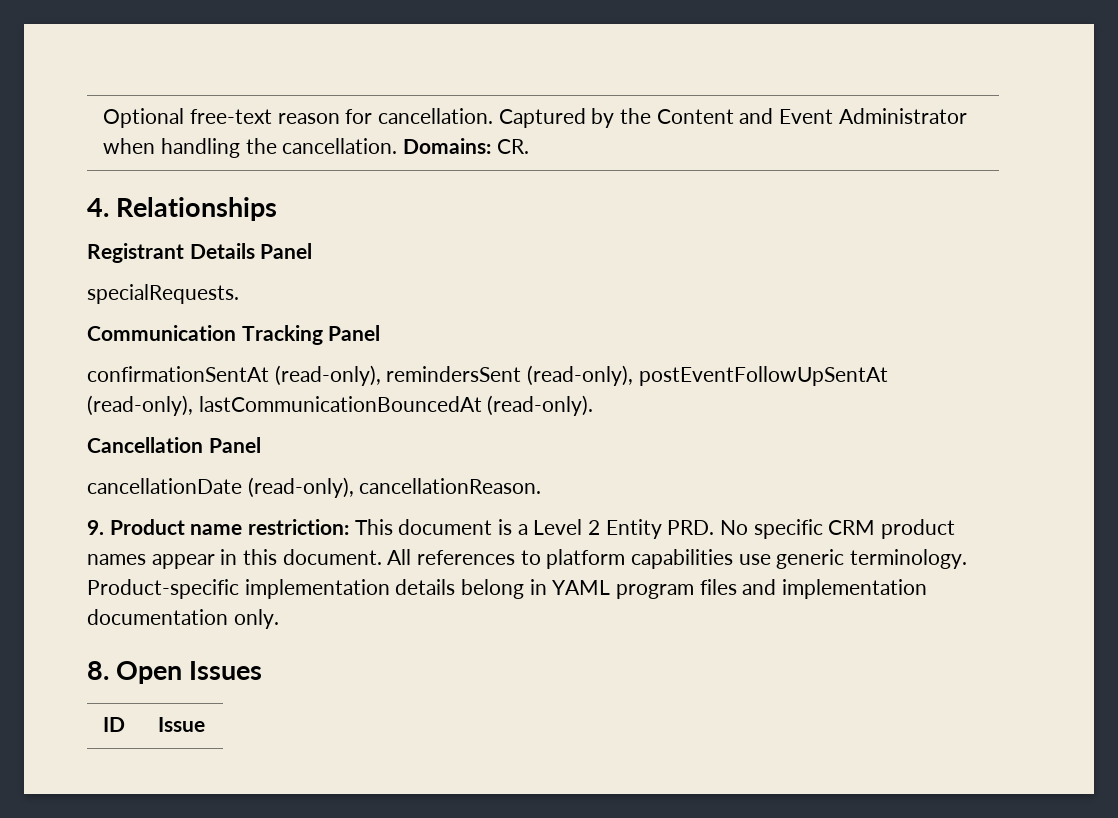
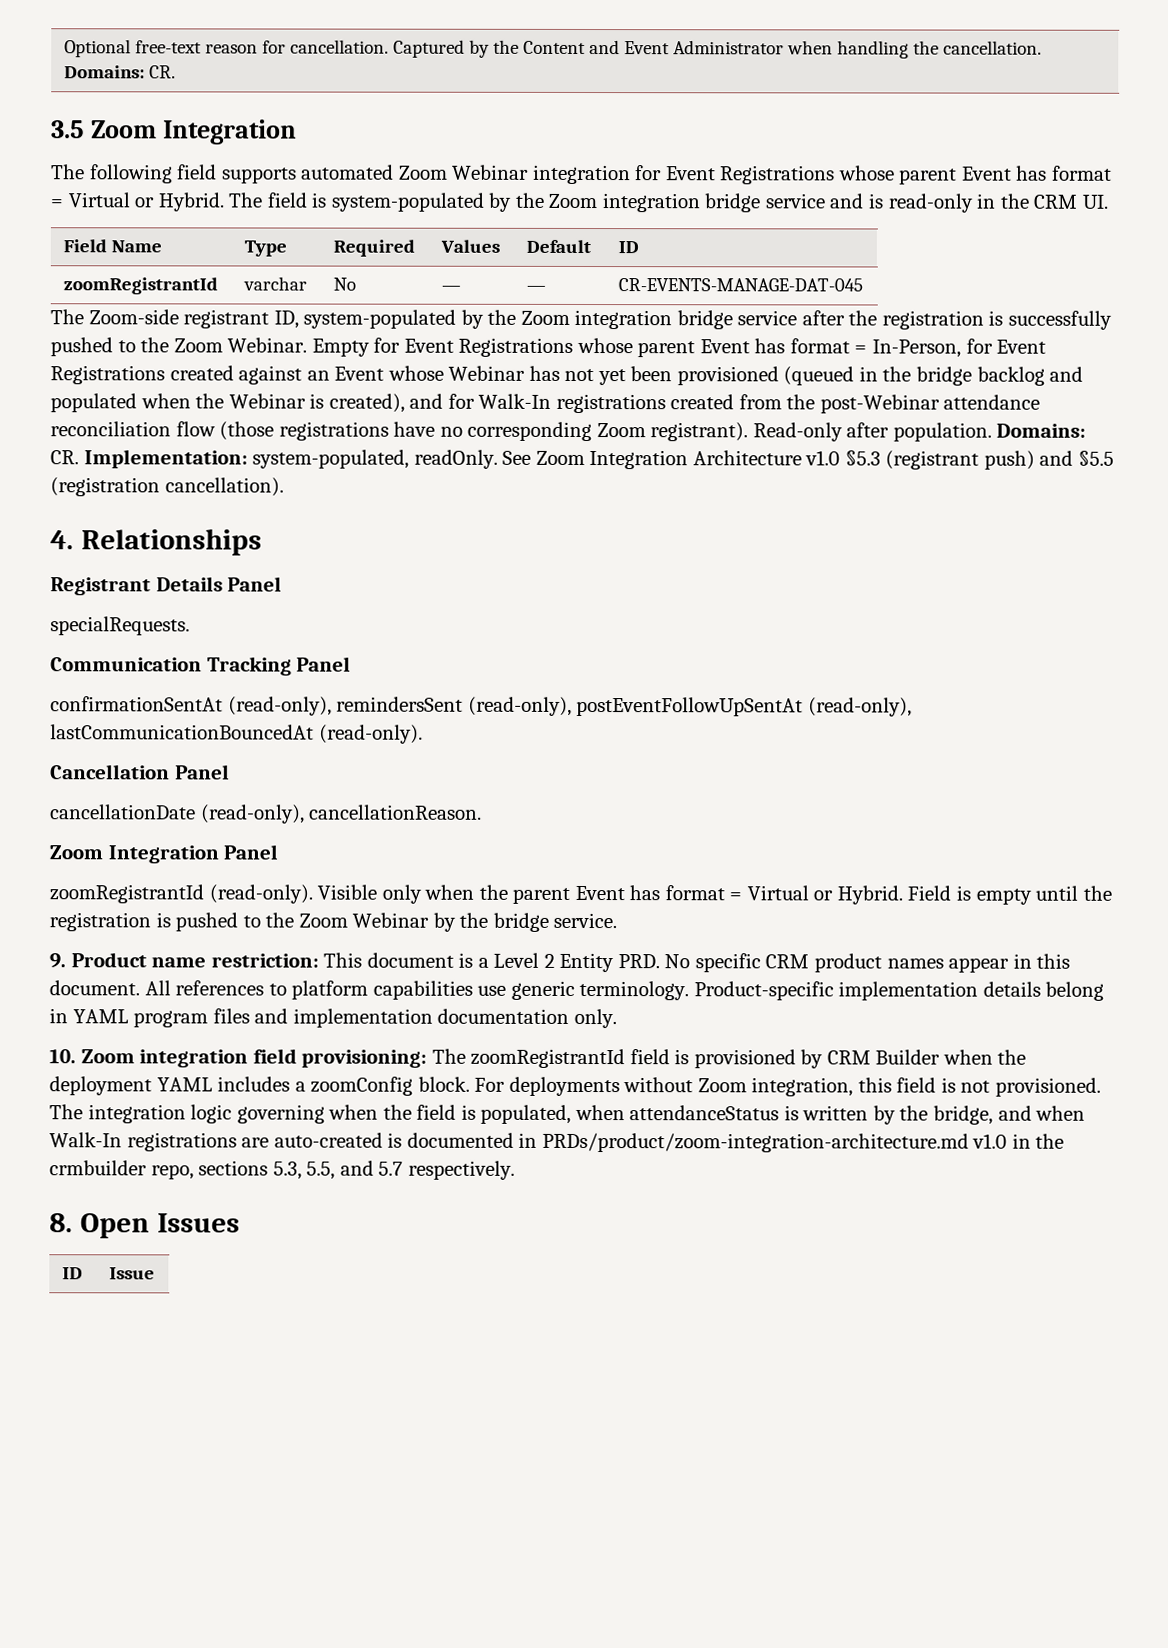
+ 3.5 Zoom Integration
+ The following field supports automated Zoom Webinar integration for Event Registrations whose parent Event has format = Virtual or Hybrid. The field is system-populated by the Zoom integration bridge service and is read-only in the CRM UI.
+ Field Name | Type | Required | Values | Default | ID
+ zoomRegistrantId | varchar | No | — | — | CR-EVENTS-MANAGE-DAT-045
+ The Zoom-side registrant ID, system-populated by the Zoom integration bridge service after the registration is successfully pushed to the Zoom Webinar. Empty for Event Registrations whose parent Event has format = In-Person, for Event Registrations created against an Event whose Webinar has not yet been provisioned (queued in the bridge backlog and populated when the Webinar is created), and for Walk-In registrations created from the post-Webinar attendance reconciliation flow (those registrations have no corresponding Zoom registrant). Read-only after population. Domains: CR. Implementation: system-populated, readOnly. See Zoom Integration Architecture v1.0 §5.3 (registrant push) and §5.5 (registration cancellation).
+ Zoom Integration Panel
+ zoomRegistrantId (read-only). Visible only when the parent Event has format = Virtual or Hybrid. Field is empty until the registration is pushed to the Zoom Webinar by the bridge service.
+ 10. Zoom integration field provisioning: The zoomRegistrantId field is provisioned by CRM Builder when the deployment YAML includes a zoomConfig block. For deployments without Zoom integration, this field is not provisioned. The integration logic governing when the field is populated, when attendanceStatus is written by the bridge, and when Walk-In registrations are auto-created is documented in PRDs/product/zoom-integration-architecture.md v1.0 in the crmbuilder repo, sections 5.3, 5.5, and 5.7 respectively.

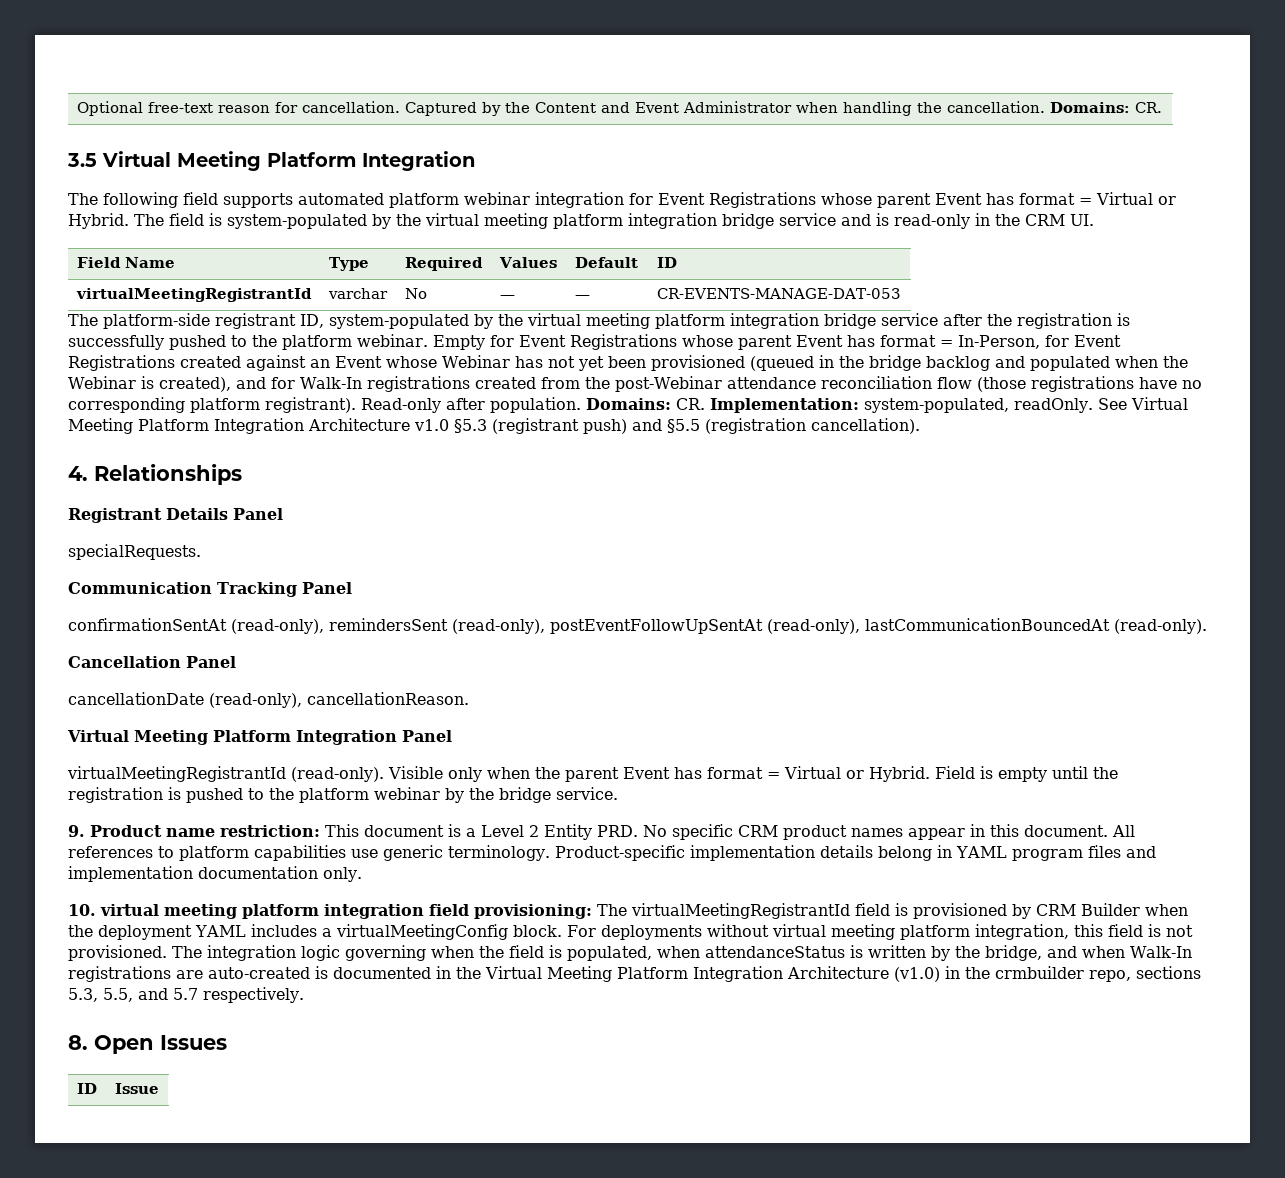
- 3.5 Zoom Integration
+ 3.5 Virtual Meeting Platform Integration
- The following field supports automated Zoom Webinar integration for Event Registrations whose parent Event has format = Virtual or Hybrid.
+ The following field supports automated platform webinar integration for Event Registrations whose parent Event has format = Virtual or Hybrid.
- The field is system-populated by the Zoom integration bridge service and is read-only in the CRM UI.
+ The field is system-populated by the virtual meeting platform integration bridge service and is read-only in the CRM UI.
- zoomRegistrantId | varchar | No | — | — | CR-EVENTS-MANAGE-DAT-045
- The Zoom-side registrant ID, system-populated by the Zoom integration bridge service after the registration is successfully pushed to the Zoom Webinar.
+ virtualMeetingRegistrantId | varchar | No | — | — | CR-EVENTS-MANAGE-DAT-053
+ The platform-side registrant ID, system-populated by the virtual meeting platform integration bridge service after the registration is successfully pushed to the platform webinar.
- Empty for Event Registrations whose parent Event has format = In-Person, for Event Registrations created against an Event whose Webinar has not yet been provisioned (queued in the bridge backlog and populated when the Webinar is created), and for Walk-In registrations created from the post-Webinar attendance reconciliation flow (those registrations have no corresponding Zoom registrant).
+ Empty for Event Registrations whose parent Event has format = In-Person, for Event Registrations created against an Event whose Webinar has not yet been provisioned (queued in the bridge backlog and populated when the Webinar is created), and for Walk-In registrations created from the post-Webinar attendance reconciliation flow (those registrations have no corresponding platform registrant).
- See Zoom Integration Architecture v1.0 §5.3 (registrant push) and §5.5 (registration cancellation).
+ See Virtual Meeting Platform Integration Architecture v1.0 §5.3 (registrant push) and §5.5 (registration cancellation).
- Zoom Integration Panel
+ Virtual Meeting Platform Integration Panel
- zoomRegistrantId (read-only).
+ virtualMeetingRegistrantId (read-only).
- Field is empty until the registration is pushed to the Zoom Webinar by the bridge service.
+ Field is empty until the registration is pushed to the platform webinar by the bridge service.
- 10. Zoom integration field provisioning: The zoomRegistrantId field is provisioned by CRM Builder when the deployment YAML includes a zoomConfig block.
+ 10. virtual meeting platform integration field provisioning: The virtualMeetingRegistrantId field is provisioned by CRM Builder when the deployment YAML includes a virtualMeetingConfig block.
- For deployments without Zoom integration, this field is not provisioned.
+ For deployments without virtual meeting platform integration, this field is not provisioned.
- The integration logic governing when the field is populated, when attendanceStatus is written by the bridge, and when Walk-In registrations are auto-created is documented in PRDs/product/zoom-integration-architecture.md v1.0 in the crmbuilder repo, sections 5.3, 5.5, and 5.7 respectively.
+ The integration logic governing when the field is populated, when attendanceStatus is written by the bridge, and when Walk-In registrations are auto-created is documented in the Virtual Meeting Platform Integration Architecture (v1.0) in the crmbuilder repo, sections 5.3, 5.5, and 5.7 respectively.

